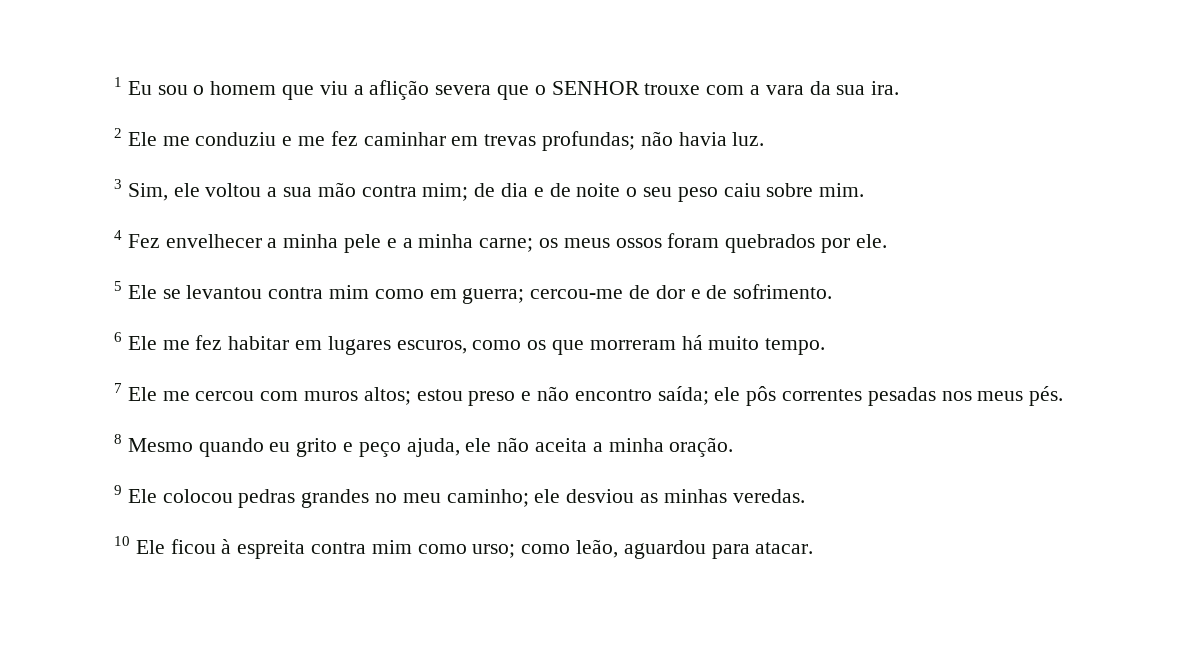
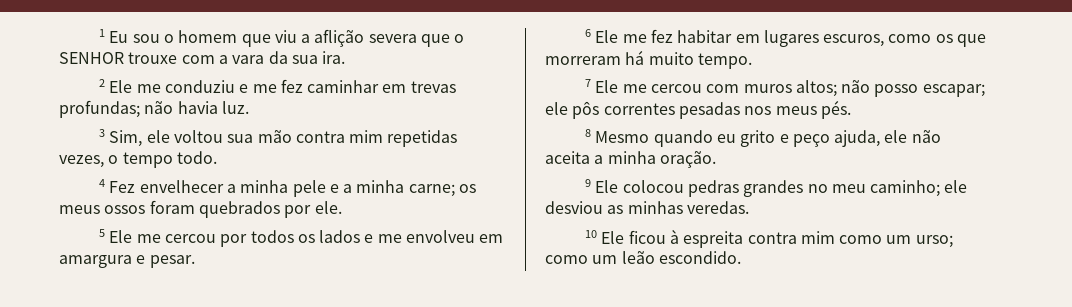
- 3 Sim, ele voltou a sua mão contra mim; de dia e de noite o seu peso caiu sobre mim.
+ 3 Sim, ele voltou sua mão contra mim repetidas vezes, o tempo todo.
- 5 Ele se levantou contra mim como em guerra; cercou-me de dor e de sofrimento.
+ 5 Ele me cercou por todos os lados e me envolveu em amargura e pesar.
- 7 Ele me cercou com muros altos; estou preso e não encontro saída; ele pôs correntes pesadas nos meus pés.
+ 7 Ele me cercou com muros altos; não posso escapar; ele pôs correntes pesadas nos meus pés.
- 10 Ele ficou à espreita contra mim como urso; como leão, aguardou para atacar.
+ 10 Ele ficou à espreita contra mim como um urso; como um leão escondido.

